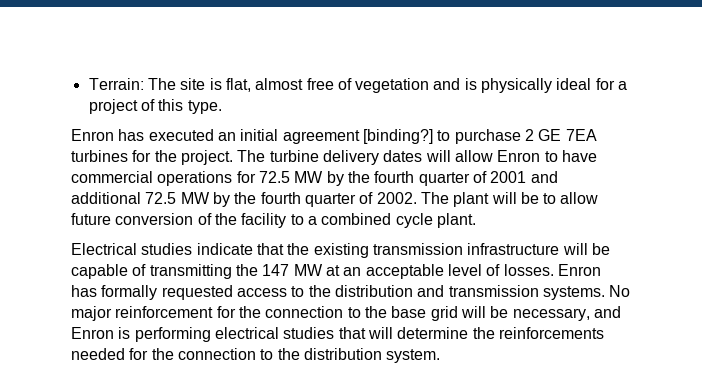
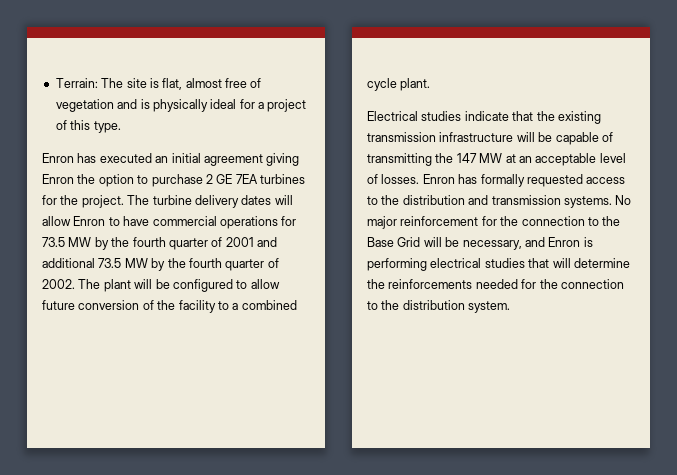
- Enron has executed an initial agreement [binding?] to purchase 2 GE 7EA turbines for the project.
+ Enron has executed an initial agreement giving Enron the option to purchase 2 GE 7EA turbines for the project.
- The turbine delivery dates will allow Enron to have commercial operations for 72.5 MW by the fourth quarter of 2001 and additional 72.5 MW by the fourth quarter of 2002.
+ The turbine delivery dates will allow Enron to have commercial operations for 73.5 MW by the fourth quarter of 2001 and additional 73.5 MW by the fourth quarter of 2002.
- The plant will be to allow future conversion of the facility to a combined cycle plant.
+ The plant will be configured to allow future conversion of the facility to a combined cycle plant.
- No major reinforcement for the connection to the base grid will be necessary, and Enron is performing electrical studies that will determine the reinforcements needed for the connection to the distribution system.
+ No major reinforcement for the connection to the Base Grid will be necessary, and Enron is performing electrical studies that will determine the reinforcements needed for the connection to the distribution system.

